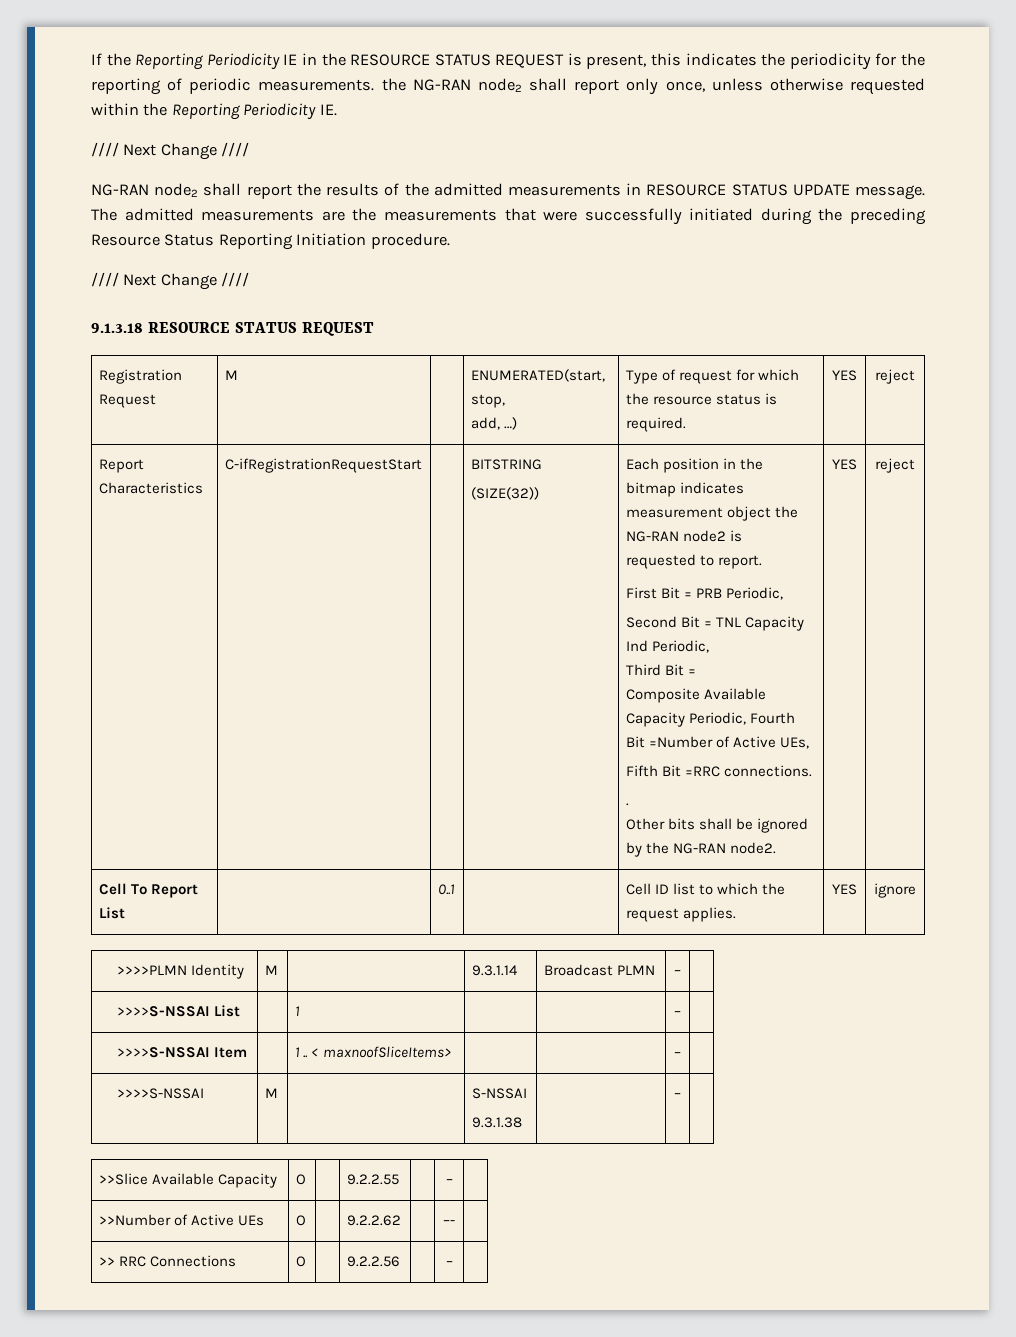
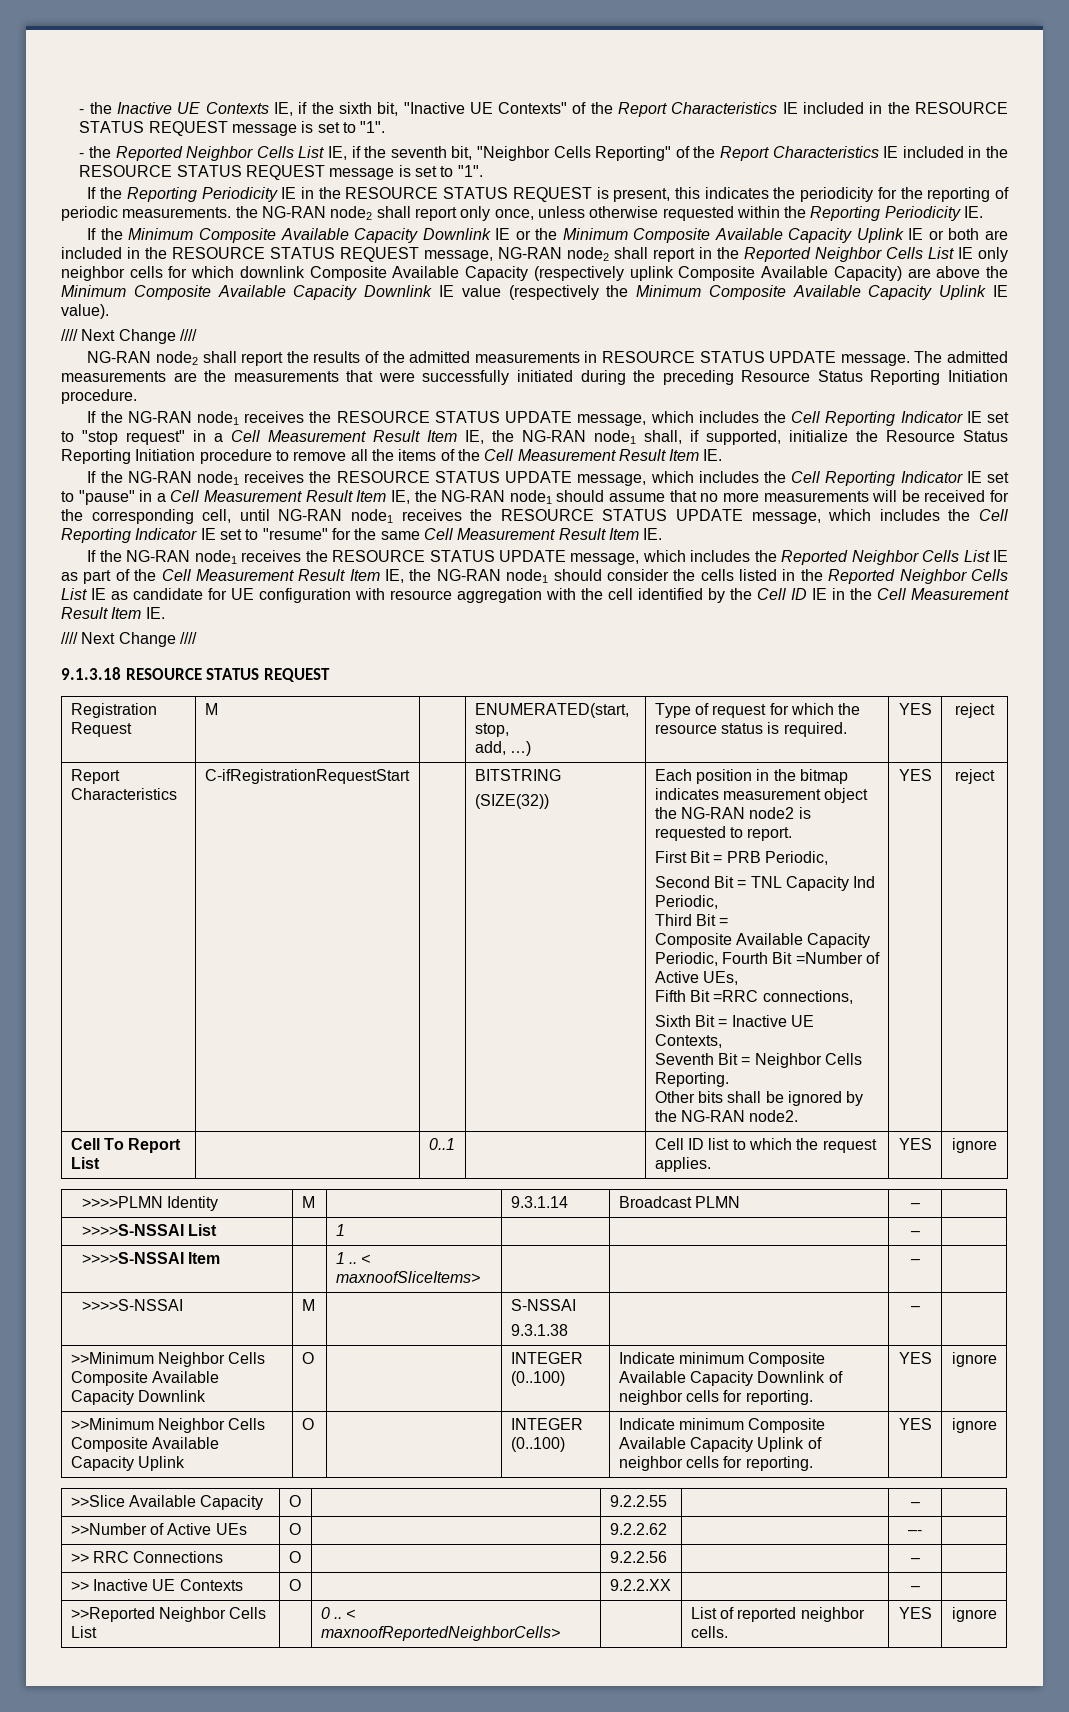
+ - the Inactive UE Contexts IE, if the sixth bit, "Inactive UE Contexts" of the Report Characteristics IE included in the RESOURCE STATUS REQUEST message is set to "1".
+ - the Reported Neighbor Cells List IE, if the seventh bit, "Neighbor Cells Reporting" of the Report Characteristics IE included in the RESOURCE STATUS REQUEST message is set to "1".
+ If the Minimum Composite Available Capacity Downlink IE or the Minimum Composite Available Capacity Uplink IE or both are included in the RESOURCE STATUS REQUEST message, NG-RAN node2 shall report in the Reported Neighbor Cells List IE only neighbor cells for which downlink Composite Available Capacity (respectively uplink Composite Available Capacity) are above the Minimum Composite Available Capacity Downlink IE value (respectively the Minimum Composite Available Capacity Uplink IE value).
+ If the NG-RAN node1 receives the RESOURCE STATUS UPDATE message, which includes the Cell Reporting Indicator IE set to "stop request" in a Cell Measurement Result Item IE, the NG-RAN node1 shall, if supported, initialize the Resource Status Reporting Initiation procedure to remove all the items of the Cell Measurement Result Item IE.
+ If the NG-RAN node1 receives the RESOURCE STATUS UPDATE message, which includes the Cell Reporting Indicator IE set to "pause" in a Cell Measurement Result Item IE, the NG-RAN node1 should assume that no more measurements will be received for the corresponding cell, until NG-RAN node1 receives the RESOURCE STATUS UPDATE message, which includes the Cell Reporting Indicator IE set to "resume" for the same Cell Measurement Result Item IE.
+ If the NG-RAN node1 receives the RESOURCE STATUS UPDATE message, which includes the Reported Neighbor Cells List IE as part of the Cell Measurement Result Item IE, the NG-RAN node1 should consider the cells listed in the Reported Neighbor Cells List IE as candidate for UE configuration with resource aggregation with the cell identified by the Cell ID IE in the Cell Measurement Result Item IE.
- Fifth Bit =RRC connections.
- .
+ Fifth Bit =RRC connections,
+ Sixth Bit = Inactive UE Contexts,
+ Seventh Bit = Neighbor Cells Reporting.
+ >>Minimum Neighbor Cells Composite Available Capacity Downlink | O | | INTEGER (0..100) | Indicate minimum Composite Available Capacity Downlink of neighbor cells for reporting. | YES | ignore
+ >>Minimum Neighbor Cells Composite Available Capacity Uplink | O | | INTEGER (0..100) | Indicate minimum Composite Available Capacity Uplink of neighbor cells for reporting. | YES | ignore
+ >> Inactive UE Contexts | O | | 9.2.2.XX | | – |
+ >>Reported Neighbor Cells List | | 0 .. < maxnoofReportedNeighborCells> | | List of reported neighbor cells. | YES | ignore

